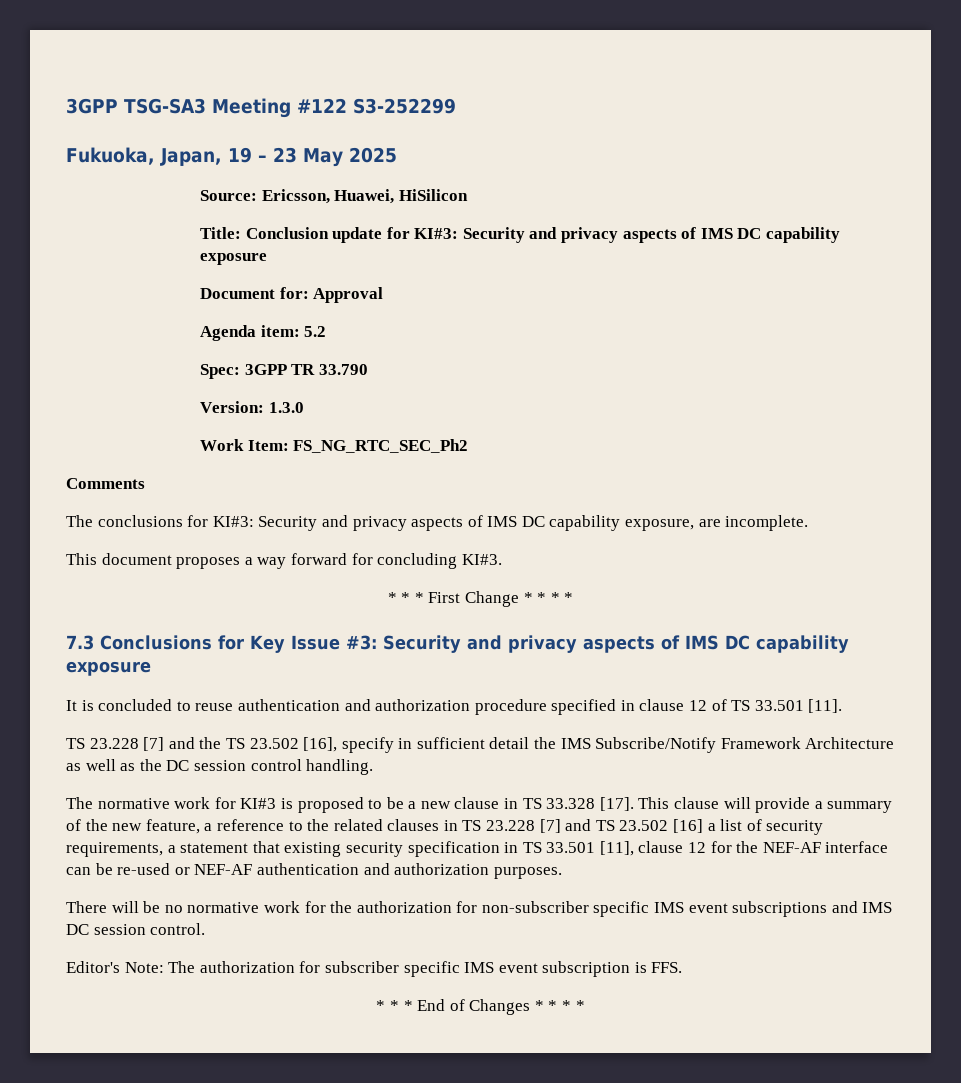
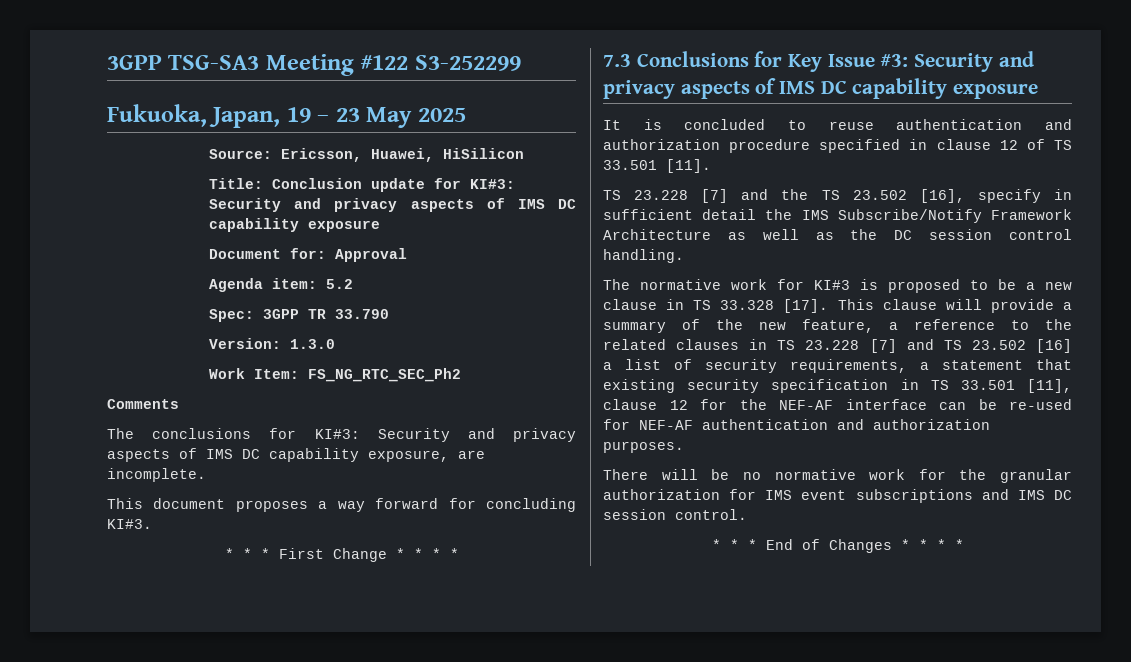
- This clause will provide a summary of the new feature, a reference to the related clauses in TS 23.228 [7] and TS 23.502 [16] a list of security requirements, a statement that existing security specification in TS 33.501 [11], clause 12 for the NEF-AF interface can be re-used or NEF-AF authentication and authorization purposes.
+ This clause will provide a summary of the new feature, a reference to the related clauses in TS 23.228 [7] and TS 23.502 [16] a list of security requirements, a statement that existing security specification in TS 33.501 [11], clause 12 for the NEF-AF interface can be re-used for NEF-AF authentication and authorization purposes.
- There will be no normative work for the authorization for non-subscriber specific IMS event subscriptions and IMS DC session control.
+ There will be no normative work for the granular authorization for IMS event subscriptions and IMS DC session control.
- Editor's Note: The authorization for subscriber specific IMS event subscription is FFS.

